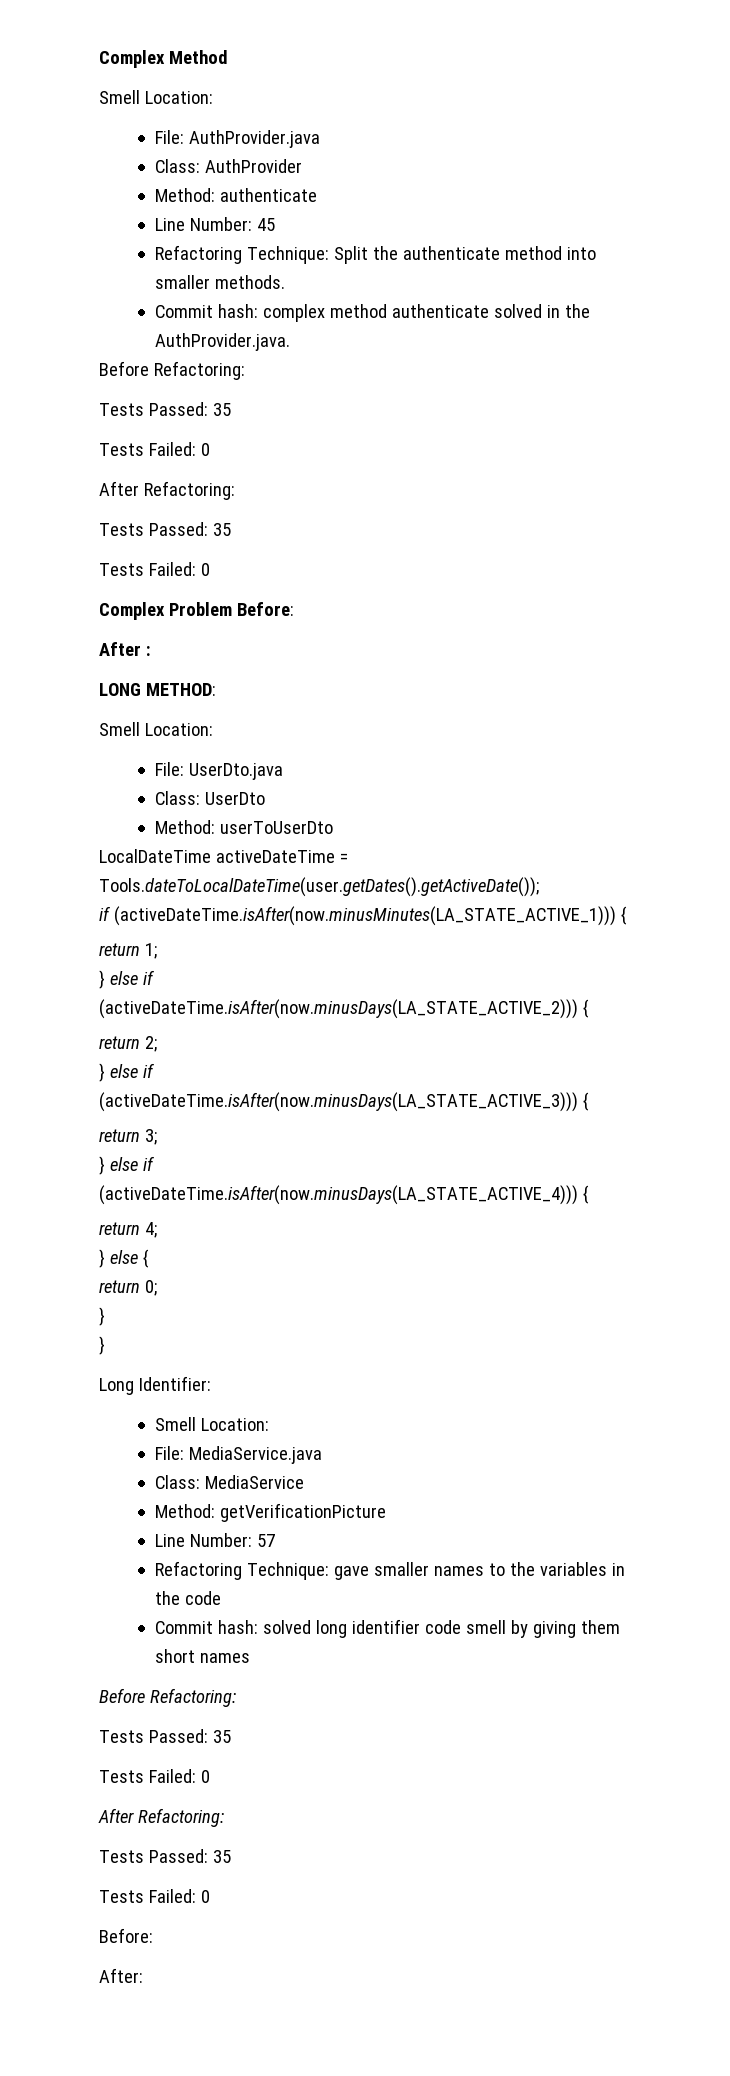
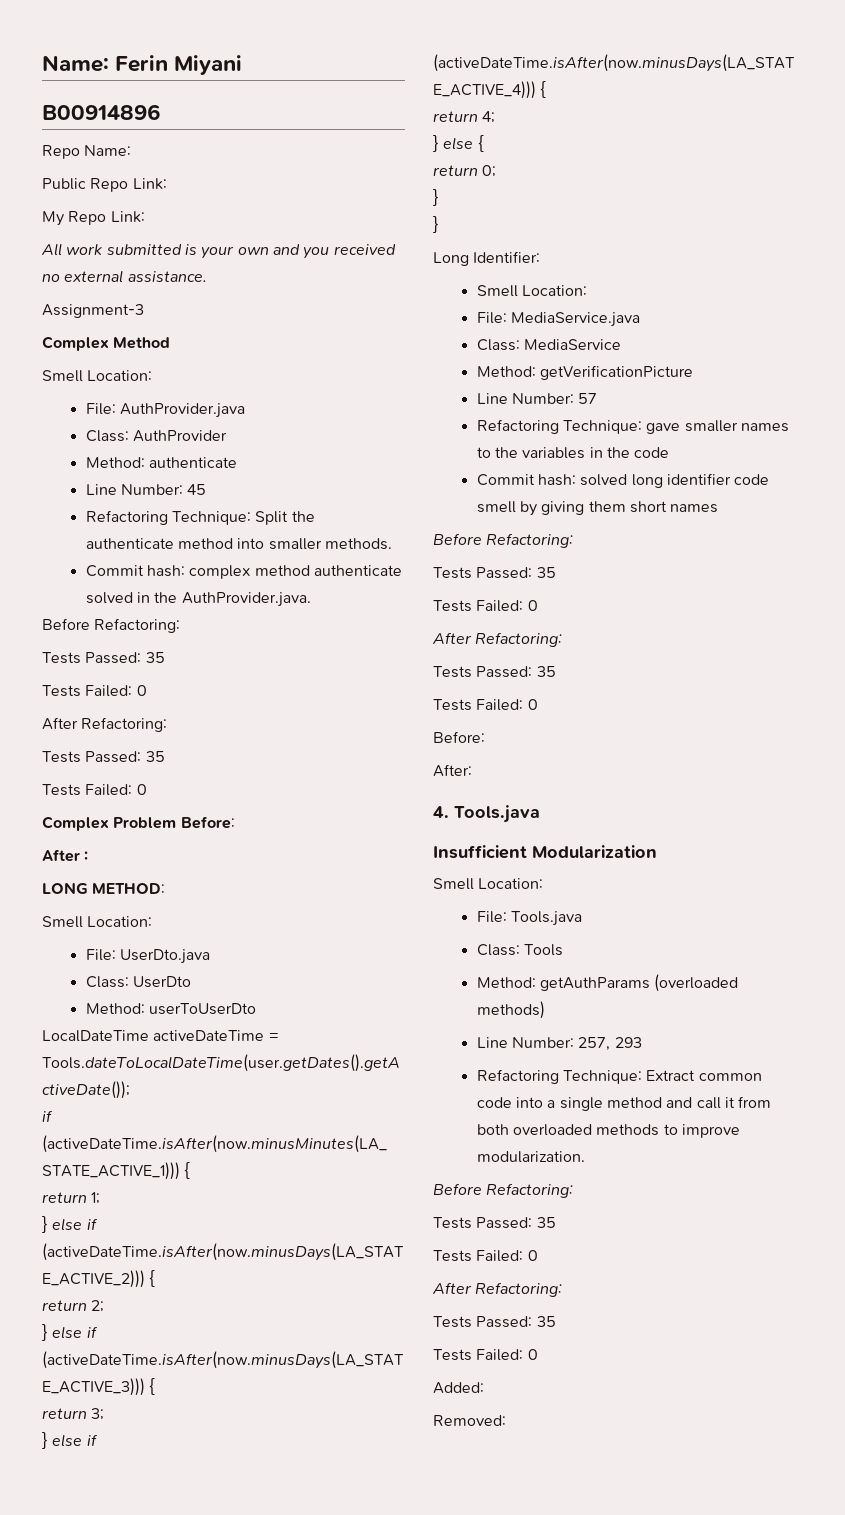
+ Name: Ferin Miyani
+ B00914896
+ Repo Name:
+ Public Repo Link:
+ My Repo Link:
+ All work submitted is your own and you received no external assistance.
+ Assignment-3
+ 4. Tools.java
+ Insufficient Modularization
+ Smell Location:
+ File: Tools.java
+ Class: Tools
+ Method: getAuthParams (overloaded methods)
+ Line Number: 257, 293
+ Refactoring Technique: Extract common code into a single method and call it from both overloaded methods to improve modularization.
+ Before Refactoring:
+ Tests Passed: 35
+ Tests Failed: 0
+ After Refactoring:
+ Tests Passed: 35
+ Tests Failed: 0
+ Added:
+ Removed:

